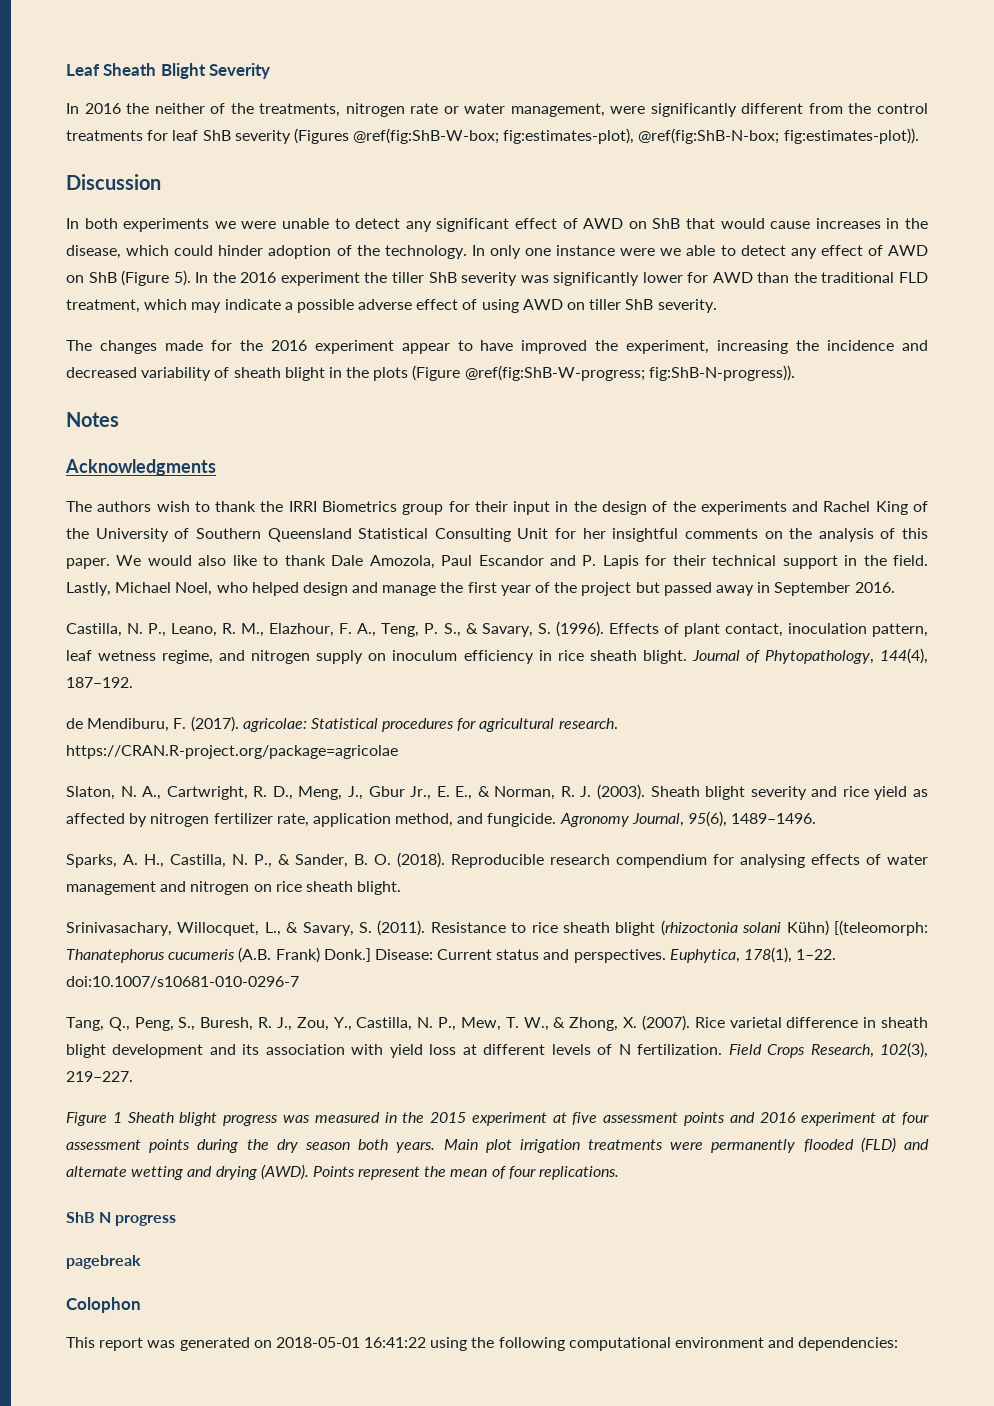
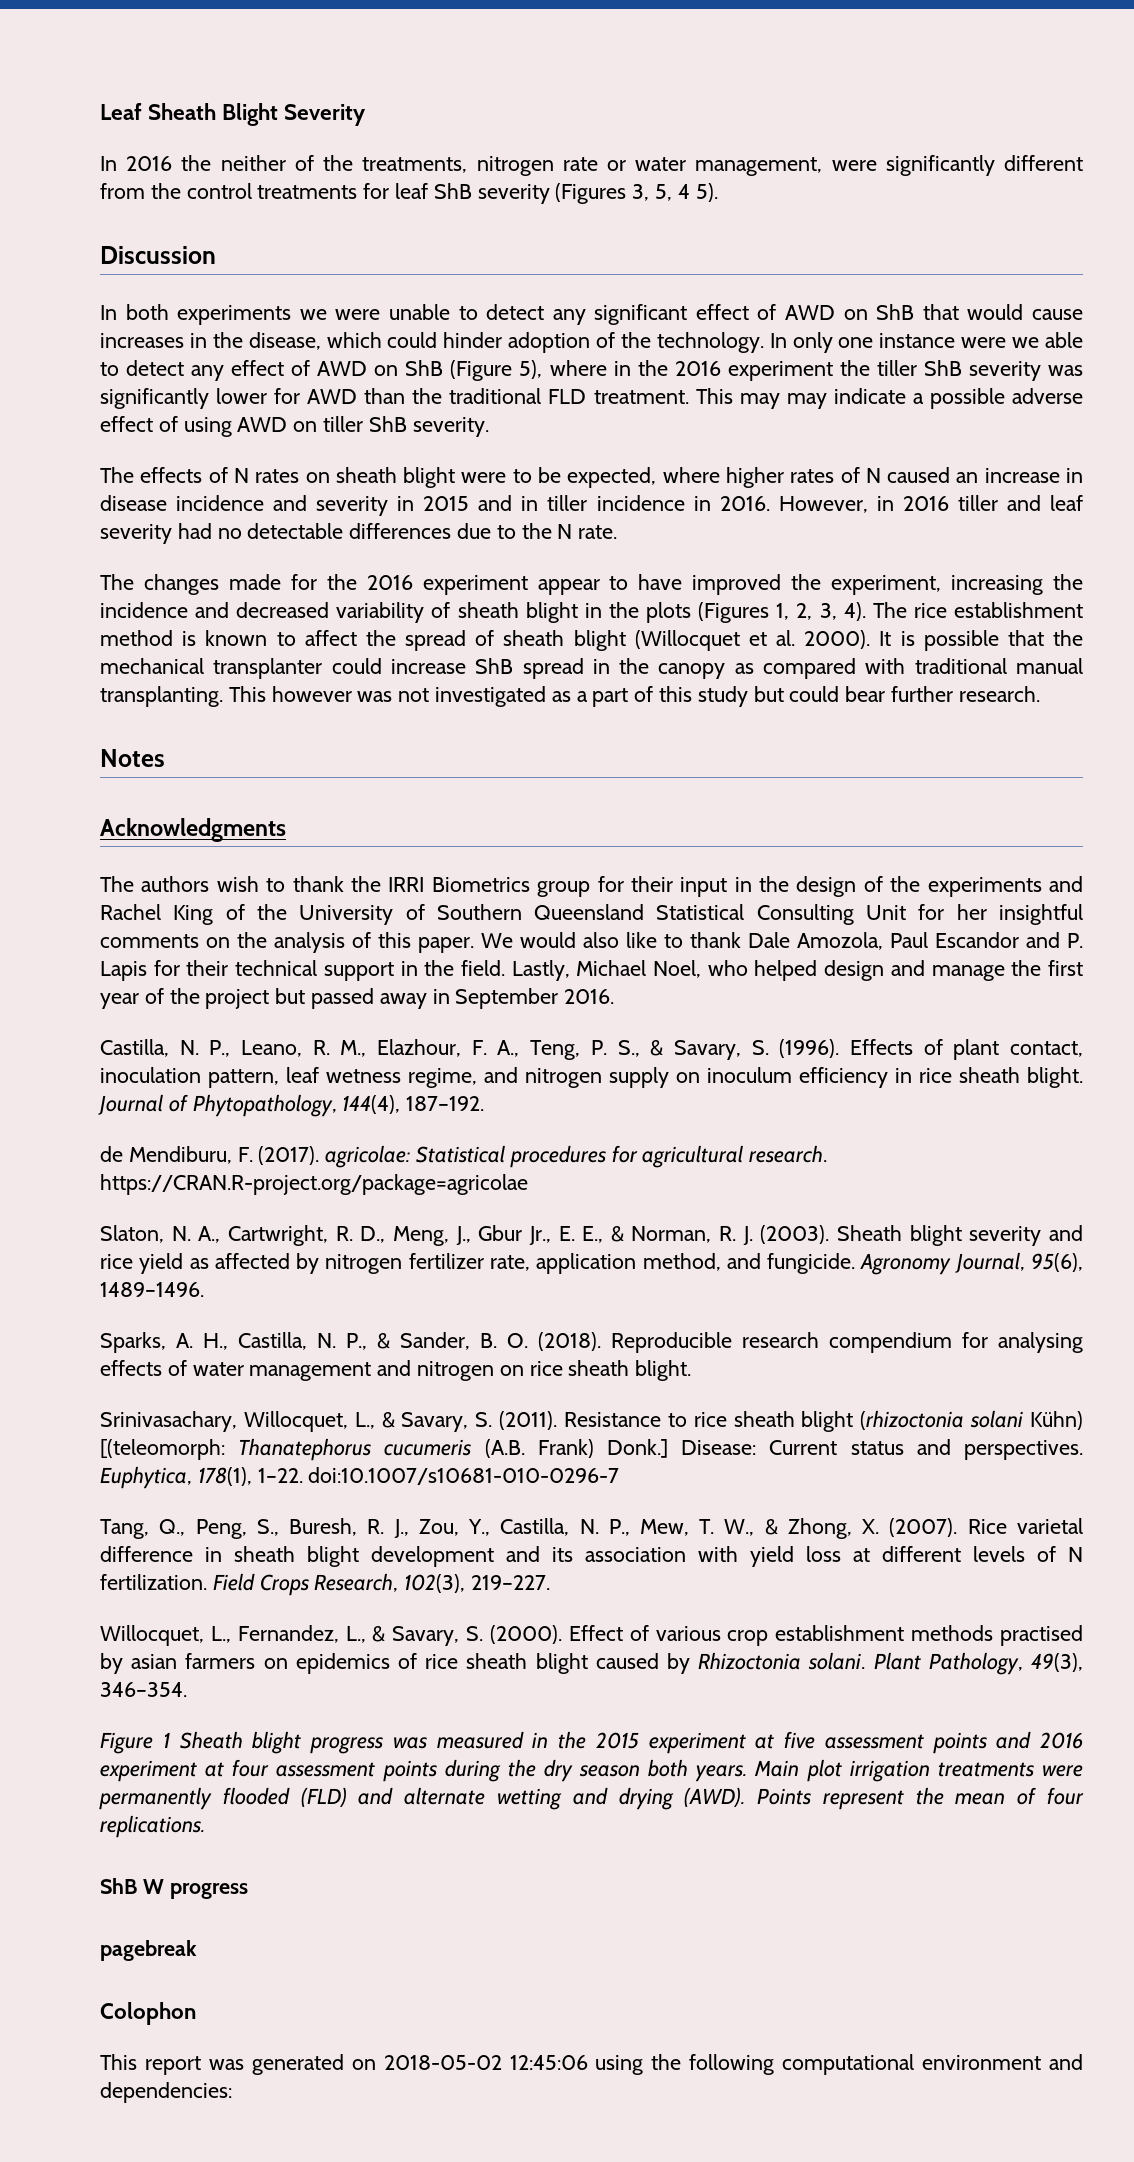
- In 2016 the neither of the treatments, nitrogen rate or water management, were significantly different from the control treatments for leaf ShB severity (Figures @ref(fig:ShB-W-box; fig:estimates-plot), @ref(fig:ShB-N-box; fig:estimates-plot)).
+ In 2016 the neither of the treatments, nitrogen rate or water management, were significantly different from the control treatments for leaf ShB severity (Figures 3, 5, 4 5).
- In only one instance were we able to detect any effect of AWD on ShB (Figure 5). In the 2016 experiment the tiller ShB severity was significantly lower for AWD than the traditional FLD treatment, which may indicate a possible adverse effect of using AWD on tiller ShB severity.
+ In only one instance were we able to detect any effect of AWD on ShB (Figure 5), where in the 2016 experiment the tiller ShB severity was significantly lower for AWD than the traditional FLD treatment. This may may indicate a possible adverse effect of using AWD on tiller ShB severity.
+ The effects of N rates on sheath blight were to be expected, where higher rates of N caused an increase in disease incidence and severity in 2015 and in tiller incidence in 2016. However, in 2016 tiller and leaf severity had no detectable differences due to the N rate.
- The changes made for the 2016 experiment appear to have improved the experiment, increasing the incidence and decreased variability of sheath blight in the plots (Figure @ref(fig:ShB-W-progress; fig:ShB-N-progress)).
+ The changes made for the 2016 experiment appear to have improved the experiment, increasing the incidence and decreased variability of sheath blight in the plots (Figures 1, 2, 3, 4). The rice establishment method is known to affect the spread of sheath blight (Willocquet et al. 2000). It is possible that the mechanical transplanter could increase ShB spread in the canopy as compared with traditional manual transplanting. This however was not investigated as a part of this study but could bear further research.
+ Willocquet, L., Fernandez, L., & Savary, S. (2000). Effect of various crop establishment methods practised by asian farmers on epidemics of rice sheath blight caused by Rhizoctonia solani. Plant Pathology, 49(3), 346–354.
- ShB N progress
+ ShB W progress
- This report was generated on 2018-05-01 16:41:22 using the following computational environment and dependencies:
+ This report was generated on 2018-05-02 12:45:06 using the following computational environment and dependencies:

